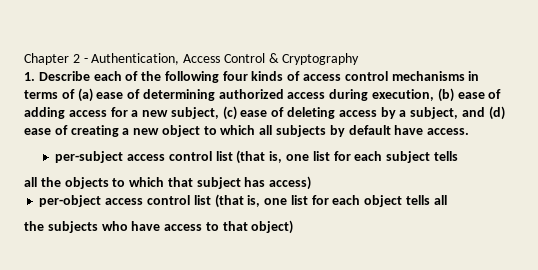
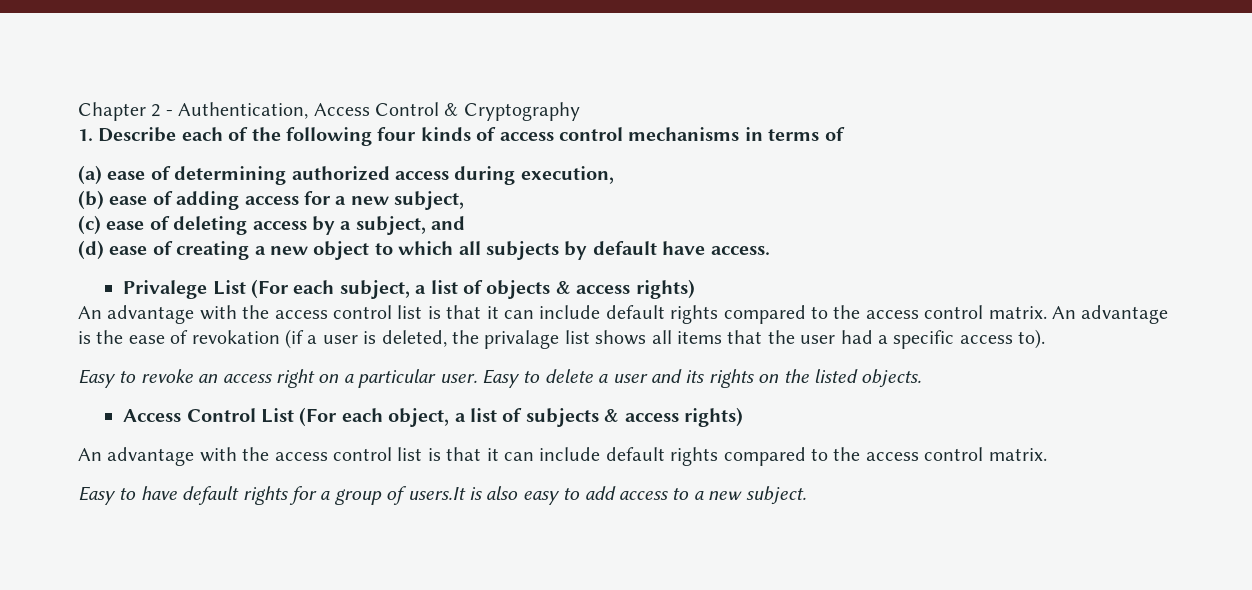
- 1. Describe each of the following four kinds of access control mechanisms in terms of (a) ease of determining authorized access during execution, (b) ease of adding access for a new subject, (c) ease of deleting access by a subject, and (d) ease of creating a new object to which all subjects by default have access.
+ 1. Describe each of the following four kinds of access control mechanisms in terms of
+ (a) ease of determining authorized access during execution,
+ (b) ease of adding access for a new subject,
+ (c) ease of deleting access by a subject, and
+ (d) ease of creating a new object to which all subjects by default have access.
- per-subject access control list (that is, one list for each subject tells
- all the objects to which that subject has access)
- per-object access control list (that is, one list for each object tells all
- the subjects who have access to that object)
+ Privalege List (For each subject, a list of objects & access rights)
+ An advantage with the access control list is that it can include default rights compared to the access control matrix. An advantage is the ease of revokation (if a user is deleted, the privalage list shows all items that the user had a specific access to).
+ Easy to revoke an access right on a particular user. Easy to delete a user and its rights on the listed objects.
+ Access Control List (For each object, a list of subjects & access rights)
+ An advantage with the access control list is that it can include default rights compared to the access control matrix.
+ Easy to have default rights for a group of users.It is also easy to add access to a new subject.

